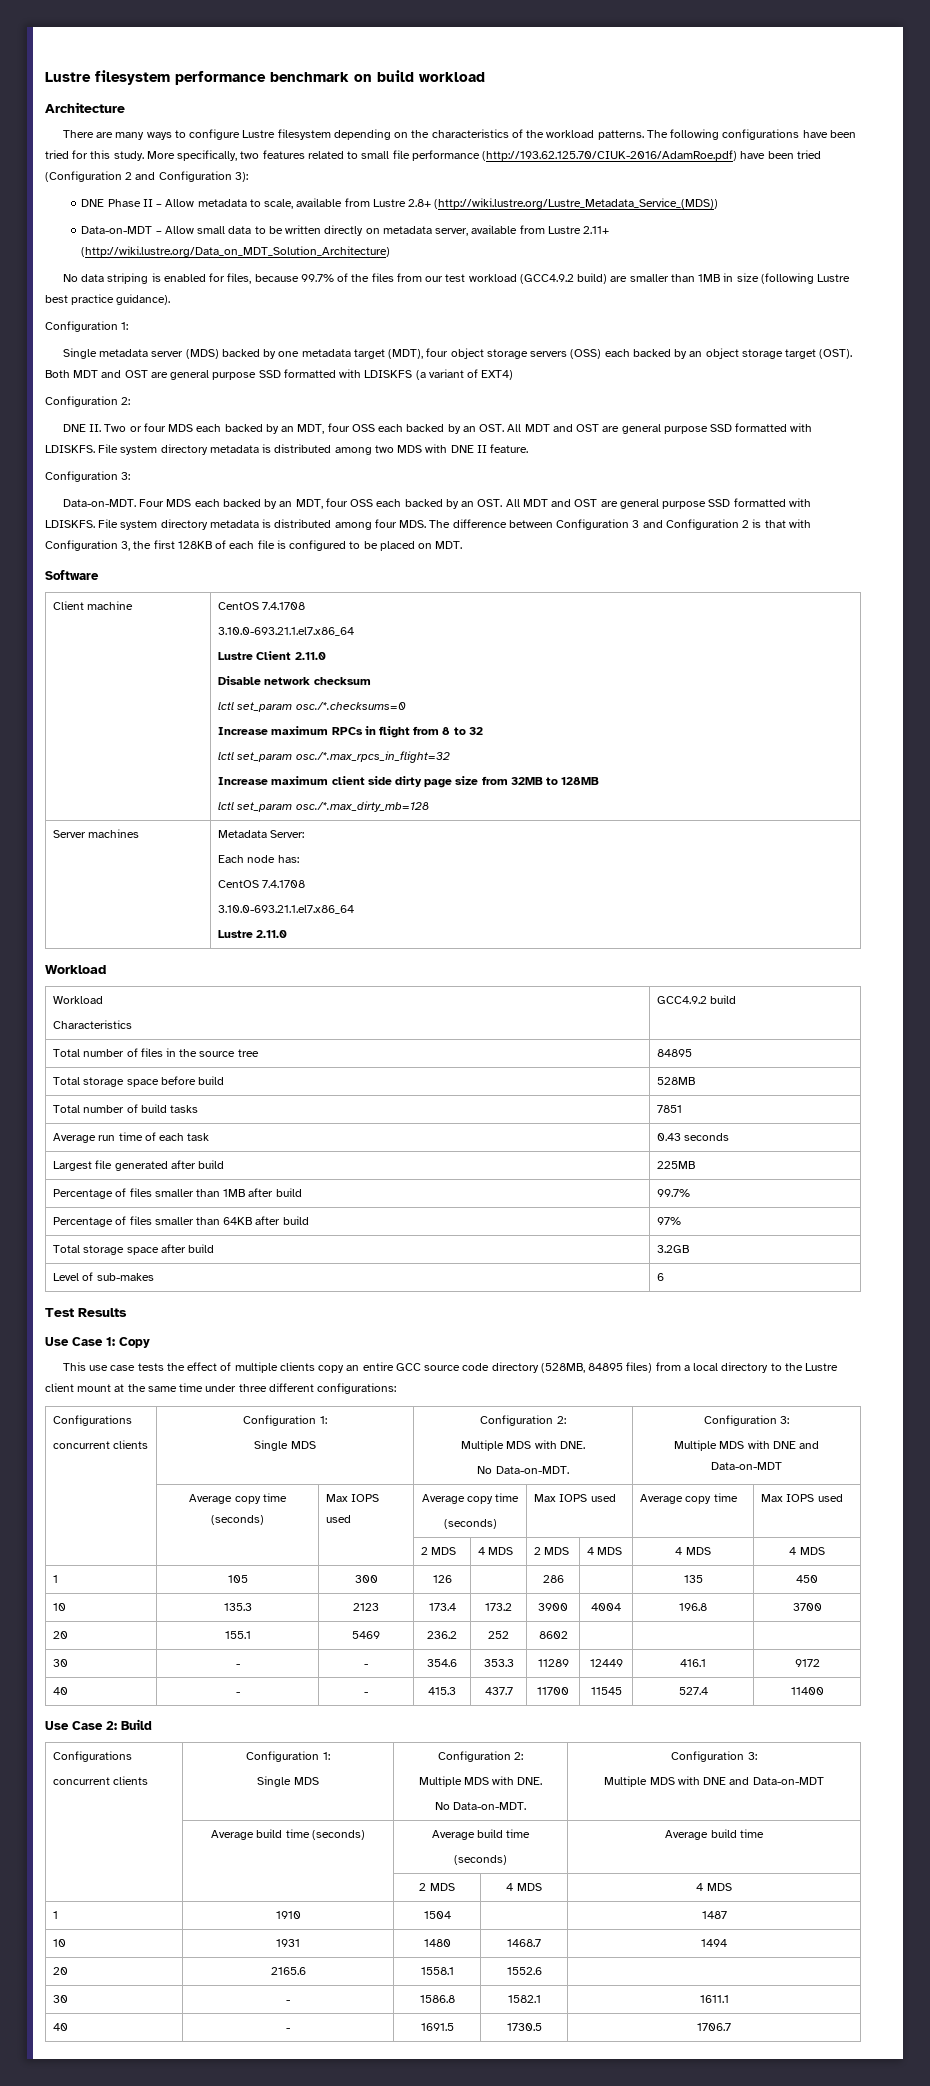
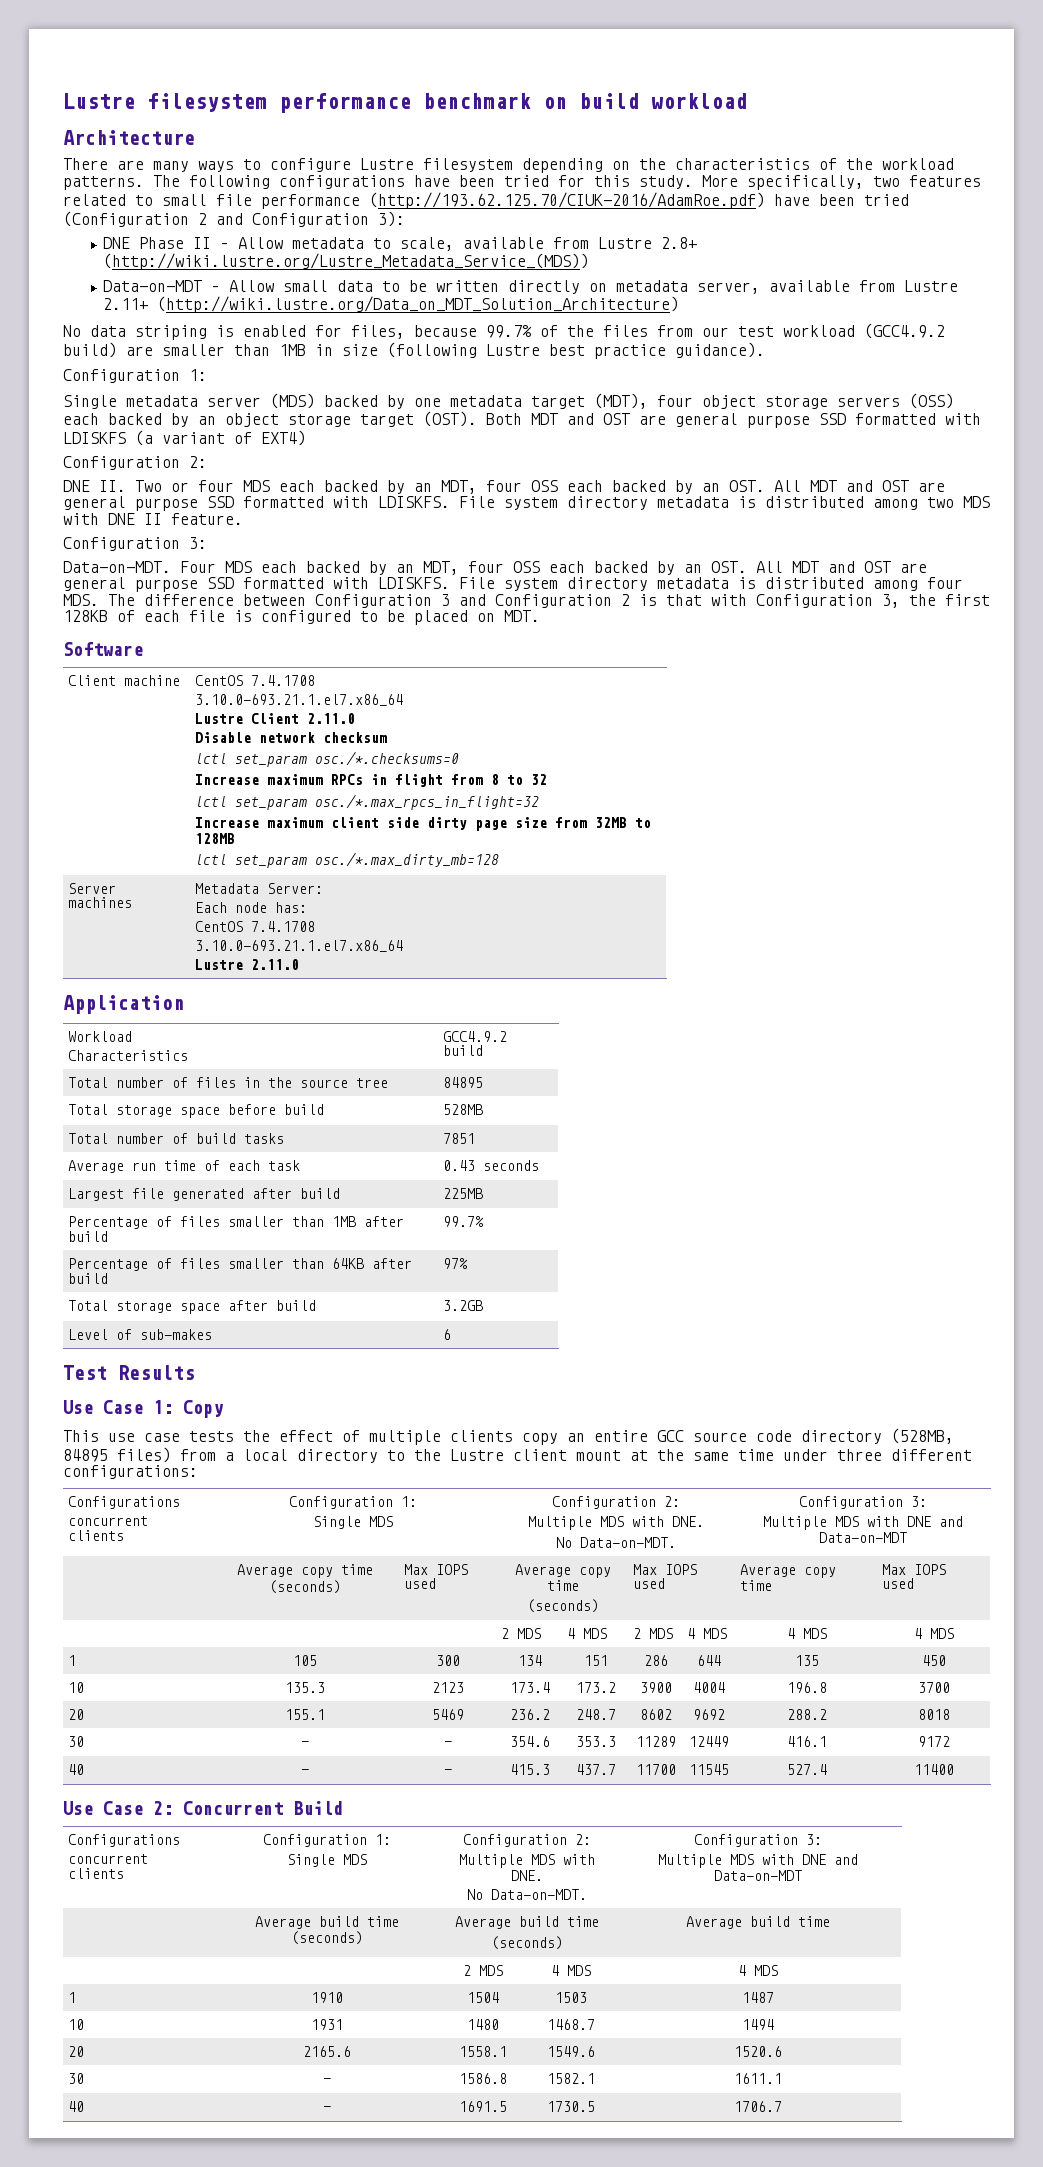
  Server machines | Metadata Server:
  Each node has:
  CentOS 7.4.1708
  3.10.0-693.21.1.el7.x86_64
  Lustre 2.11.0
- Workload
+ Application
- 1 | 105 | 300 | 126 | | 286 | | 135 | 450
+ 1 | 105 | 300 | 134 | 151 | 286 | 644 | 135 | 450
- 20 | 155.1 | 5469 | 236.2 | 252 | 8602 | | |
+ 20 | 155.1 | 5469 | 236.2 | 248.7 | 8602 | 9692 | 288.2 | 8018
- Use Case 2: Build
+ Use Case 2: Concurrent Build
- 1 | 1910 | 1504 | | 1487
+ 1 | 1910 | 1504 | 1503 | 1487
- 20 | 2165.6 | 1558.1 | 1552.6 |
+ 20 | 2165.6 | 1558.1 | 1549.6 | 1520.6

